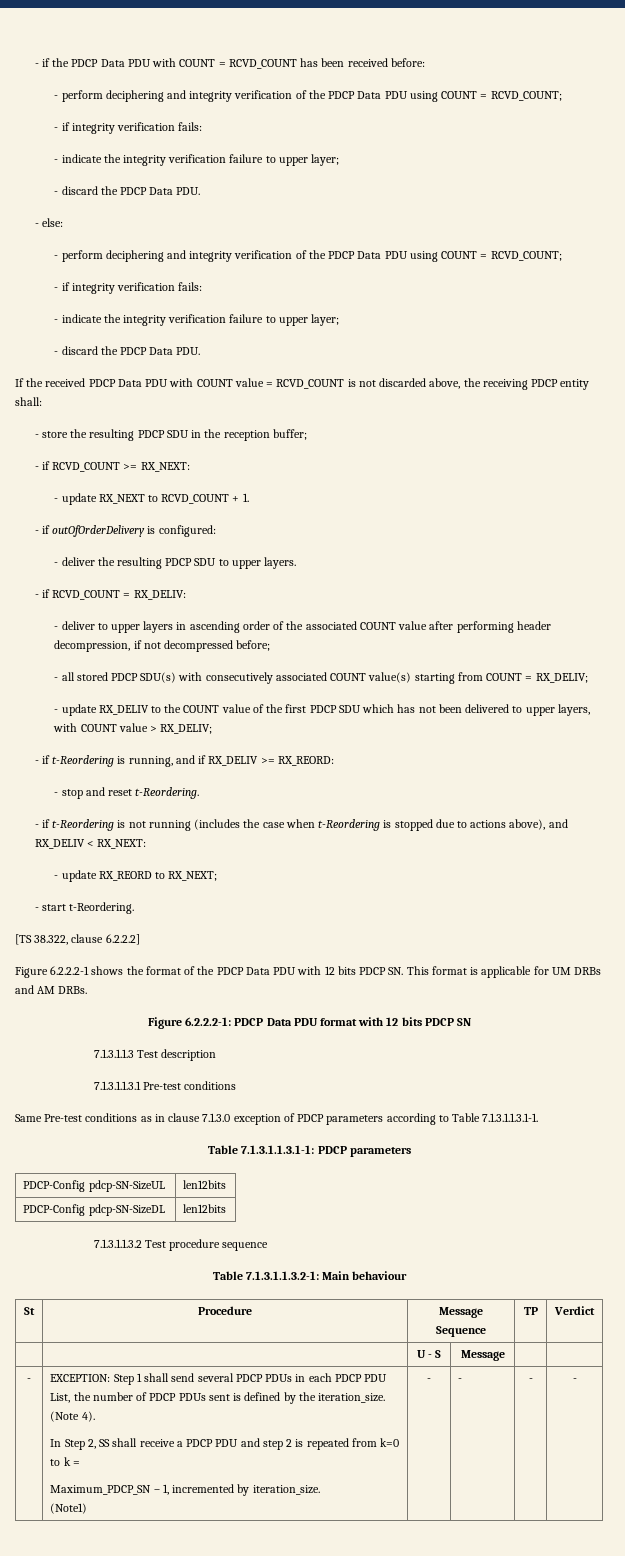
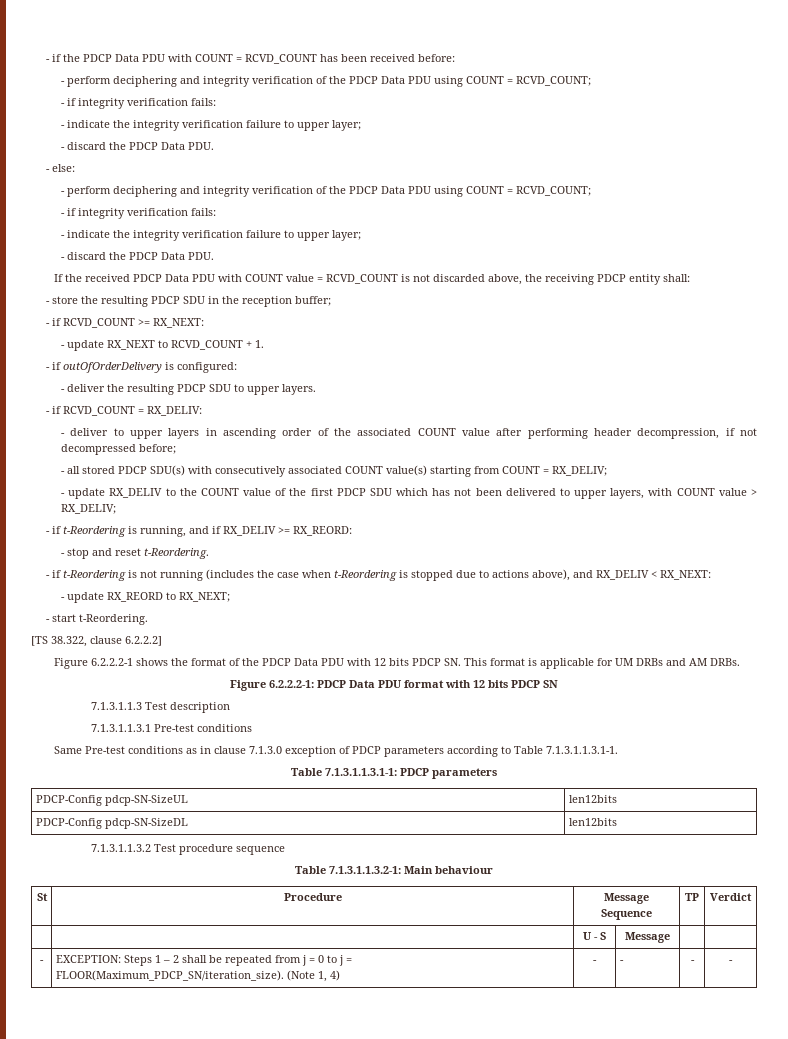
- EXCEPTION: Step 1 shall send several PDCP PDUs in each PDCP PDU List, the number of PDCP PDUs sent is defined by the iteration_size. (Note 4).
- In Step 2, SS shall receive a PDCP PDU and step 2 is repeated from k=0 to k =
- Maximum_PDCP_SN – 1, incremented by iteration_size.
- (Note1)
+ EXCEPTION: Steps 1 – 2 shall be repeated from j = 0 to j = FLOOR(Maximum_PDCP_SN/iteration_size). (Note 1, 4)

